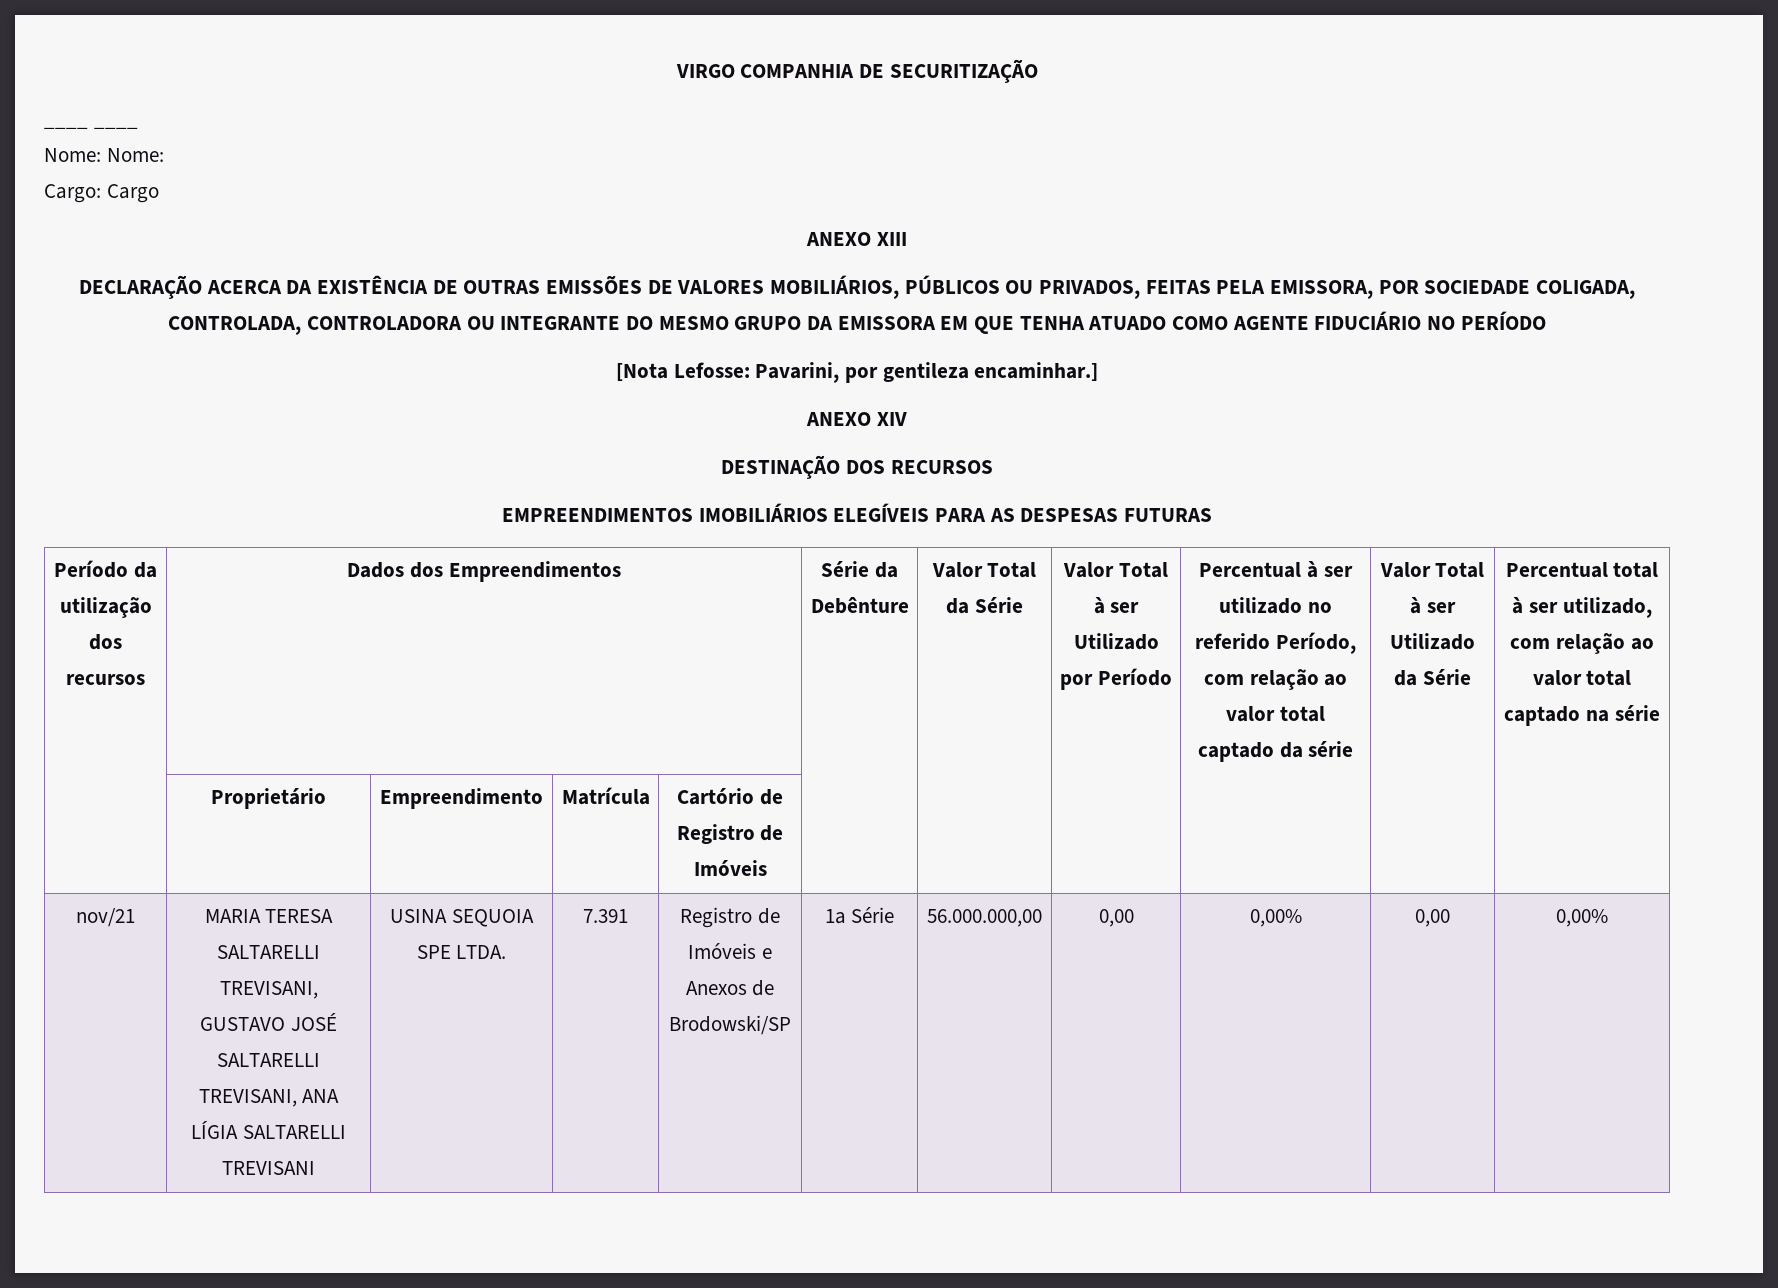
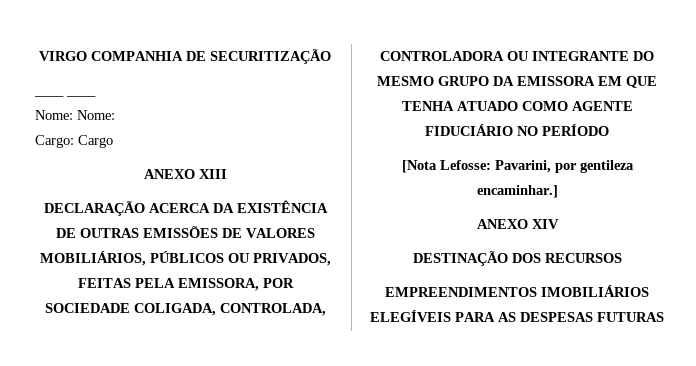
- Período da utilização dos recursos | Dados dos Empreendimentos | Série da Debênture | Valor Total da Série | Valor Total à ser Utilizado por Período | Percentual à ser utilizado no referido Período, com relação ao valor total captado da série | Valor Total à ser Utilizado da Série | Percentual total à ser utilizado, com relação ao valor total captado na série
- | Proprietário | Empreendimento | Matrícula | Cartório de Registro de Imóveis | | | | | |
- nov/21 | MARIA TERESA SALTARELLI TREVISANI, GUSTAVO JOSÉ SALTARELLI TREVISANI, ANA LÍGIA SALTARELLI TREVISANI | USINA SEQUOIA SPE LTDA. | 7.391 | Registro de Imóveis e Anexos de Brodowski/SP | 1a Série | 56.000.000,00 | 0,00 | 0,00% | 0,00 | 0,00%

